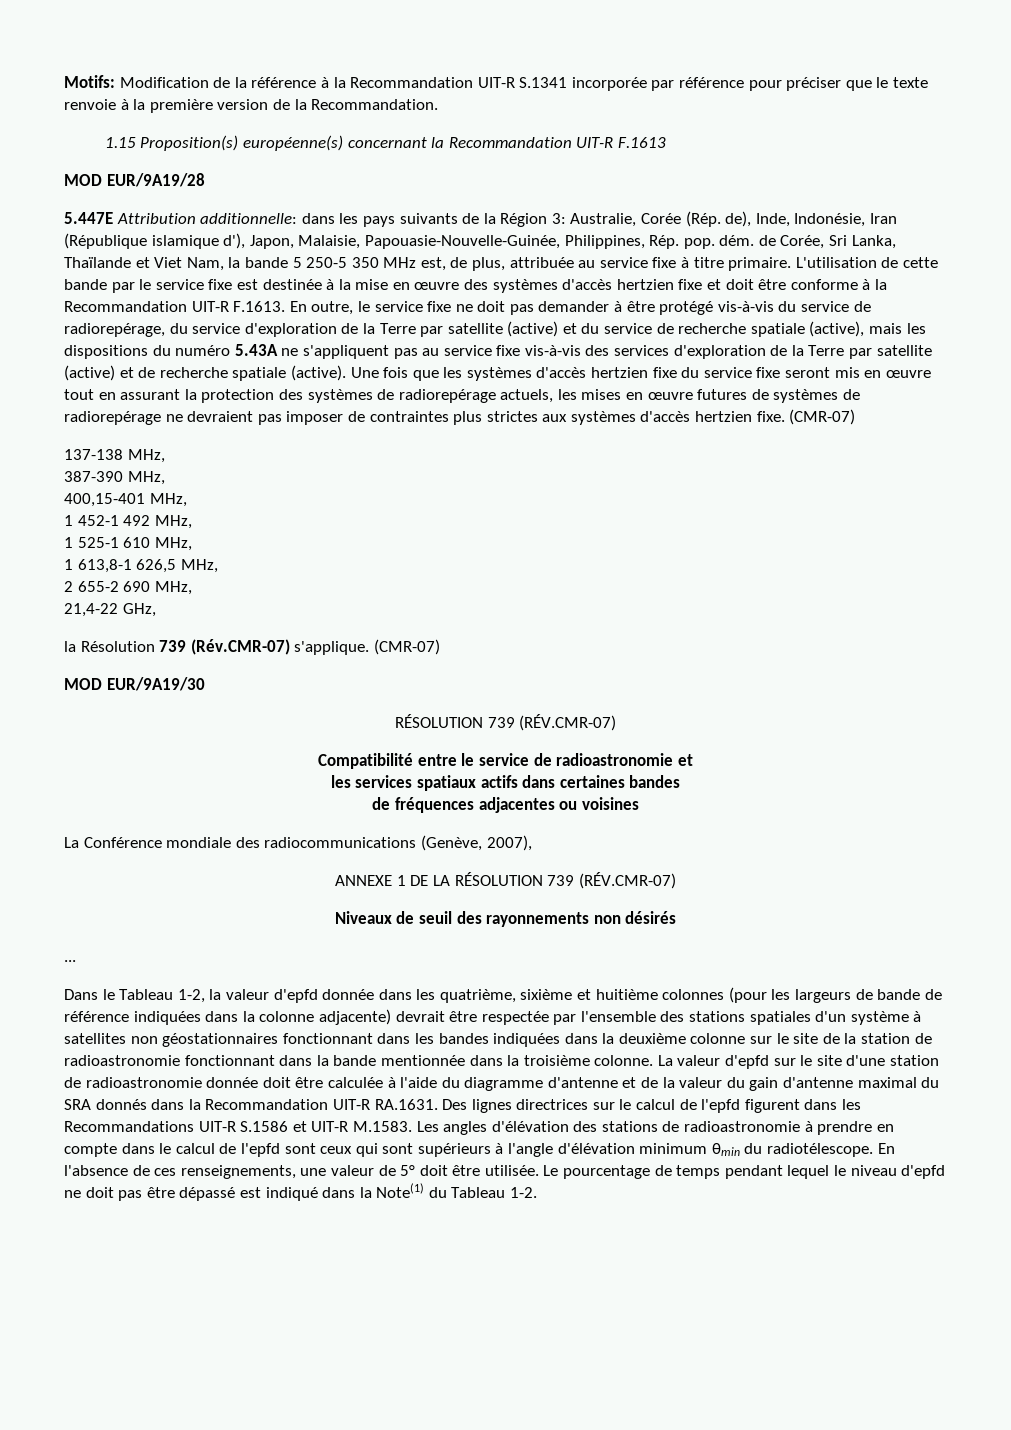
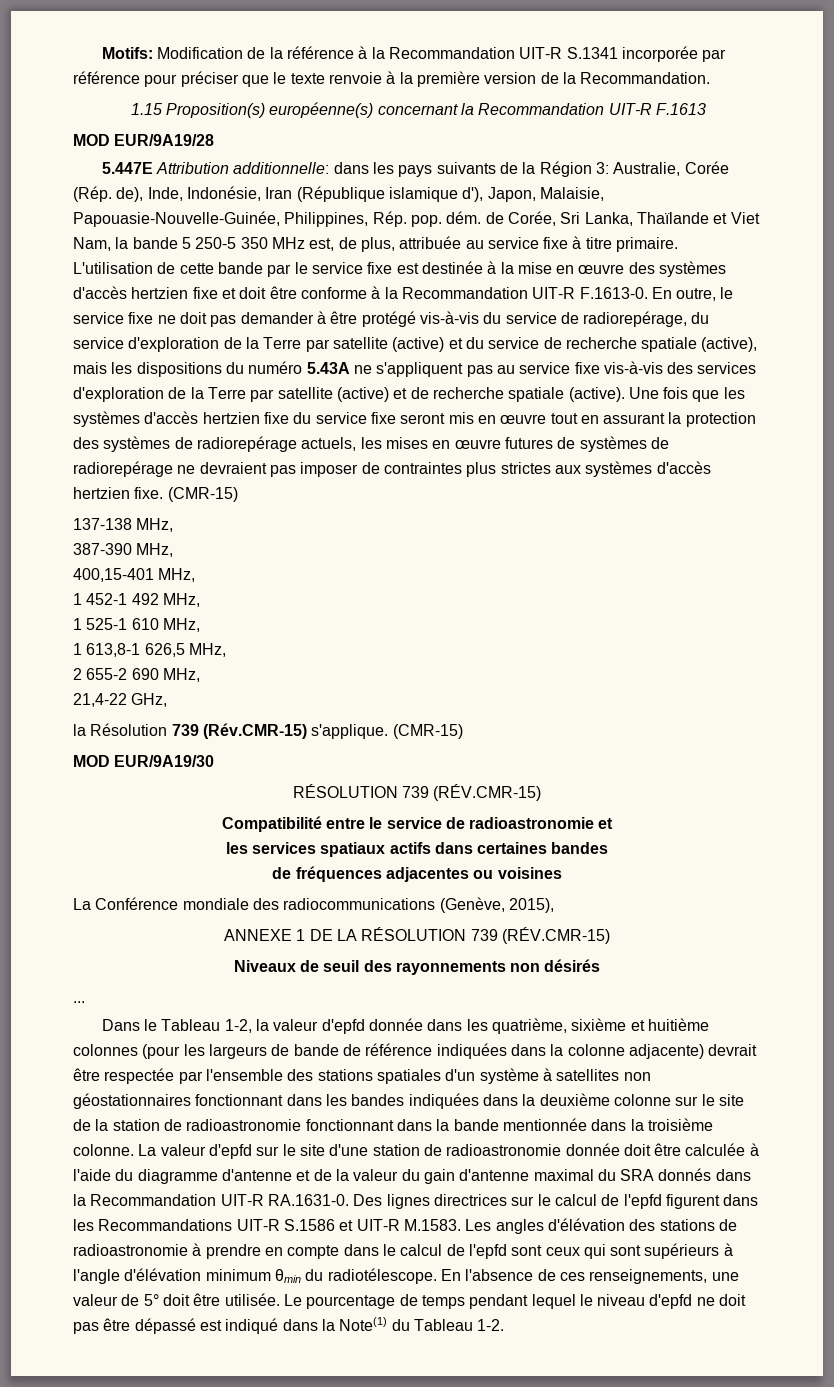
- L'utilisation de cette bande par le service fixe est destinée à la mise en œuvre des systèmes d'accès hertzien fixe et doit être conforme à la Recommandation UIT-R F.1613. En outre, le service fixe ne doit pas demander à être protégé vis-à-vis du service de radiorepérage, du service d'exploration de la Terre par satellite (active) et du service de recherche spatiale (active), mais les dispositions du numéro 5.43A ne s'appliquent pas au service fixe vis-à-vis des services d'exploration de la Terre par satellite (active) et de recherche spatiale (active).
+ L'utilisation de cette bande par le service fixe est destinée à la mise en œuvre des systèmes d'accès hertzien fixe et doit être conforme à la Recommandation UIT-R F.1613-0. En outre, le service fixe ne doit pas demander à être protégé vis-à-vis du service de radiorepérage, du service d'exploration de la Terre par satellite (active) et du service de recherche spatiale (active), mais les dispositions du numéro 5.43A ne s'appliquent pas au service fixe vis-à-vis des services d'exploration de la Terre par satellite (active) et de recherche spatiale (active).
- Une fois que les systèmes d'accès hertzien fixe du service fixe seront mis en œuvre tout en assurant la protection des systèmes de radiorepérage actuels, les mises en œuvre futures de systèmes de radiorepérage ne devraient pas imposer de contraintes plus strictes aux systèmes d'accès hertzien fixe. (CMR-07)
+ Une fois que les systèmes d'accès hertzien fixe du service fixe seront mis en œuvre tout en assurant la protection des systèmes de radiorepérage actuels, les mises en œuvre futures de systèmes de radiorepérage ne devraient pas imposer de contraintes plus strictes aux systèmes d'accès hertzien fixe. (CMR-15)
- la Résolution 739 (Rév.CMR-07) s'applique. (CMR-07)
+ la Résolution 739 (Rév.CMR-15) s'applique. (CMR-15)
  MOD EUR/9A19/30
- RÉSOLUTION 739 (RÉV.CMR-07)
+ RÉSOLUTION 739 (RÉV.CMR-15)
- La Conférence mondiale des radiocommunications (Genève, 2007),
+ La Conférence mondiale des radiocommunications (Genève, 2015),
- ANNEXE 1 DE LA RÉSOLUTION 739 (RÉV.CMR-07)
+ ANNEXE 1 DE LA RÉSOLUTION 739 (RÉV.CMR-15)
- La valeur d'epfd sur le site d'une station de radioastronomie donnée doit être calculée à l'aide du diagramme d'antenne et de la valeur du gain d'antenne maximal du SRA donnés dans la Recommandation UIT-R RA.1631. Des lignes directrices sur le calcul de l'epfd figurent dans les Recommandations UIT-R S.1586 et UIT-R M.1583. Les angles d'élévation des stations de radioastronomie à prendre en compte dans le calcul de l'epfd sont ceux qui sont supérieurs à l'angle d'élévation minimum θmin du radiotélescope.
+ La valeur d'epfd sur le site d'une station de radioastronomie donnée doit être calculée à l'aide du diagramme d'antenne et de la valeur du gain d'antenne maximal du SRA donnés dans la Recommandation UIT-R RA.1631-0. Des lignes directrices sur le calcul de l'epfd figurent dans les Recommandations UIT-R S.1586 et UIT-R M.1583. Les angles d'élévation des stations de radioastronomie à prendre en compte dans le calcul de l'epfd sont ceux qui sont supérieurs à l'angle d'élévation minimum θmin du radiotélescope.

